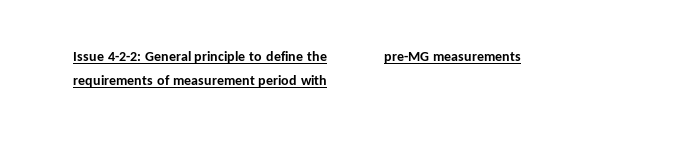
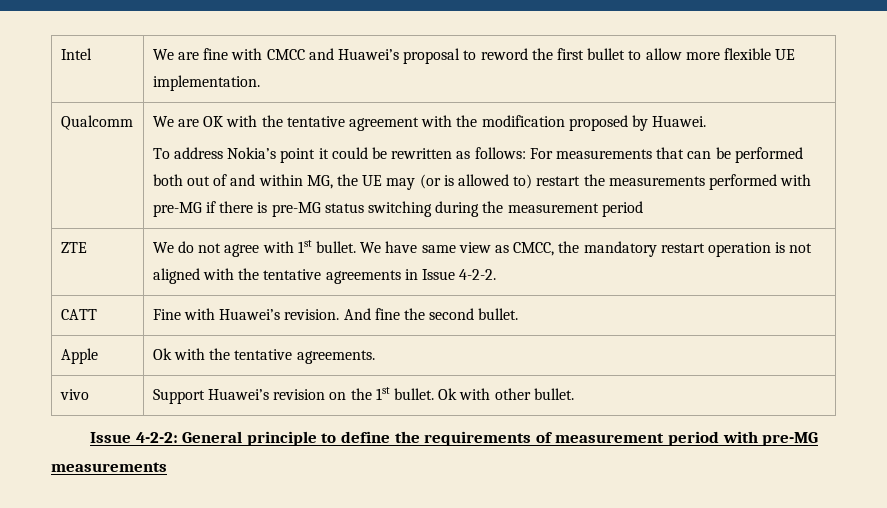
+ Intel | We are fine with CMCC and Huawei’s proposal to reword the first bullet to allow more flexible UE implementation.
+ Qualcomm | We are OK with the tentative agreement with the modification proposed by Huawei.
+ To address Nokia’s point it could be rewritten as follows: For measurements that can be performed both out of and within MG, the UE may (or is allowed to) restart the measurements performed with pre-MG if there is pre-MG status switching during the measurement period
+ ZTE | We do not agree with 1st bullet. We have same view as CMCC, the mandatory restart operation is not aligned with the tentative agreements in Issue 4-2-2.
+ CATT | Fine with Huawei’s revision. And fine the second bullet.
+ Apple | Ok with the tentative agreements.
+ vivo | Support Huawei’s revision on the 1st bullet. Ok with other bullet.

